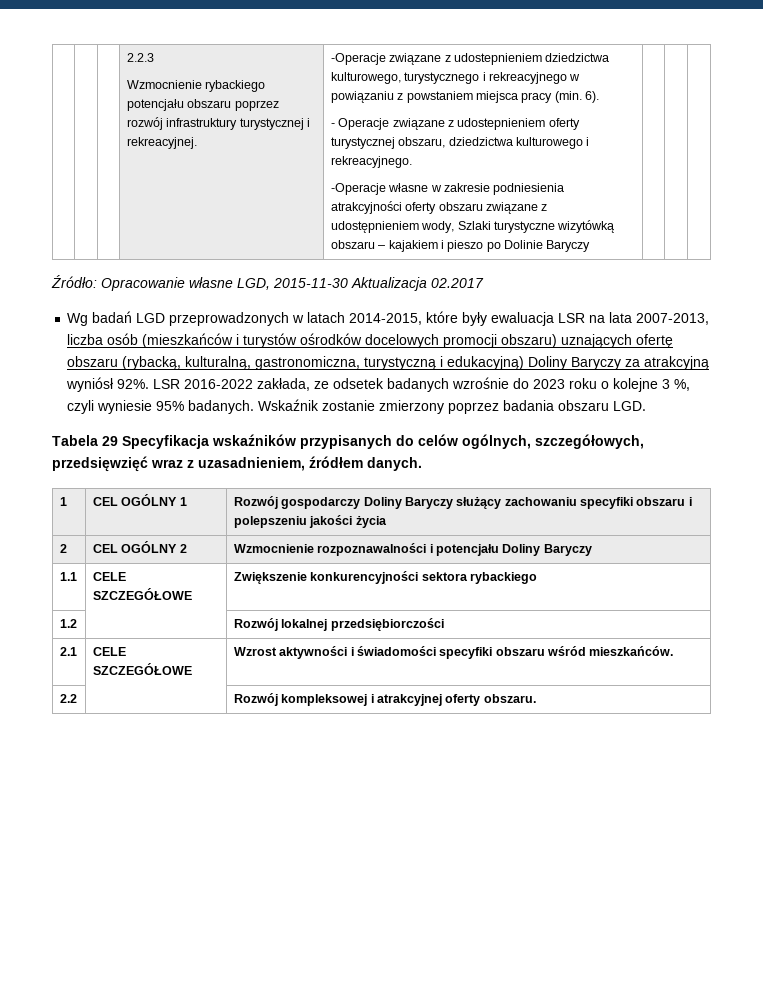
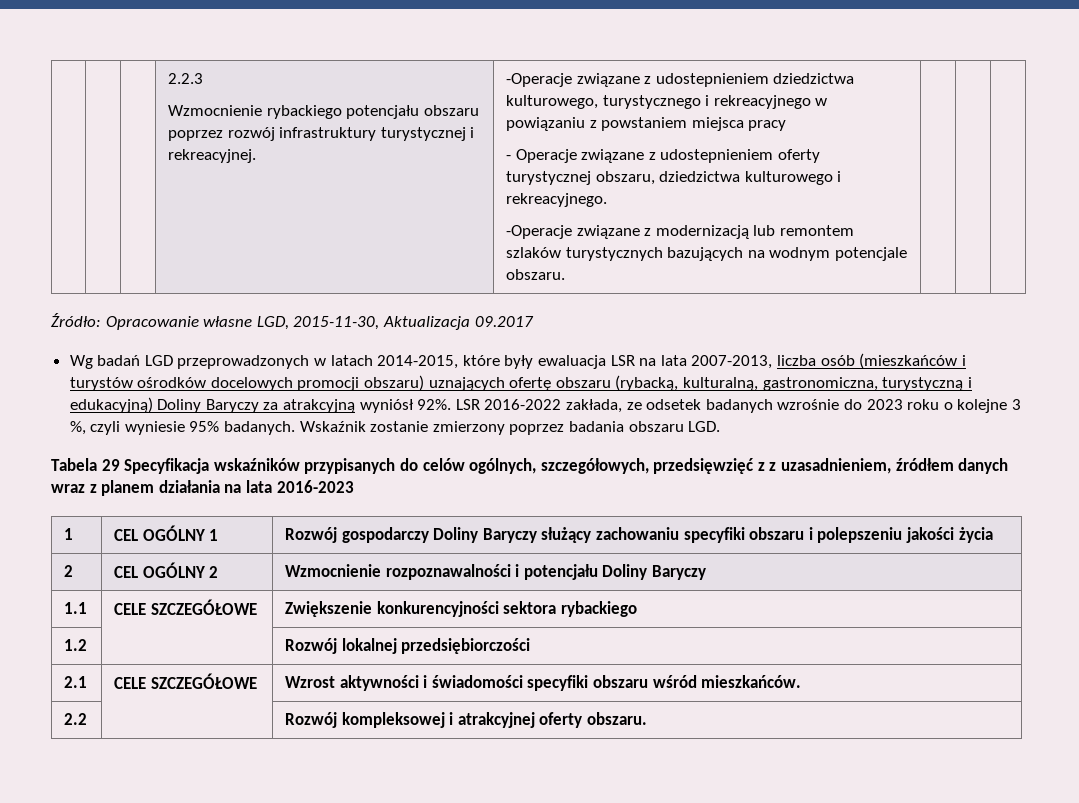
- -Operacje związane z udostepnieniem dziedzictwa kulturowego, turystycznego i rekreacyjnego w powiązaniu z powstaniem miejsca pracy (min. 6).
+ -Operacje związane z udostepnieniem dziedzictwa kulturowego, turystycznego i rekreacyjnego w powiązaniu z powstaniem miejsca pracy
- -Operacje własne w zakresie podniesienia atrakcyjności oferty obszaru związane z udostępnieniem wody, Szlaki turystyczne wizytówką obszaru – kajakiem i pieszo po Dolinie Baryczy
+ -Operacje związane z modernizacją lub remontem szlaków turystycznych bazujących na wodnym potencjale obszaru.
- Źródło: Opracowanie własne LGD, 2015-11-30 Aktualizacja 02.2017
+ Źródło: Opracowanie własne LGD, 2015-11-30, Aktualizacja 09.2017
- Tabela 29 Specyfikacja wskaźników przypisanych do celów ogólnych, szczegółowych, przedsięwzięć wraz z uzasadnieniem, źródłem danych.
+ Tabela 29 Specyfikacja wskaźników przypisanych do celów ogólnych, szczegółowych, przedsięwzięć z z uzasadnieniem, źródłem danych wraz z planem działania na lata 2016-2023

